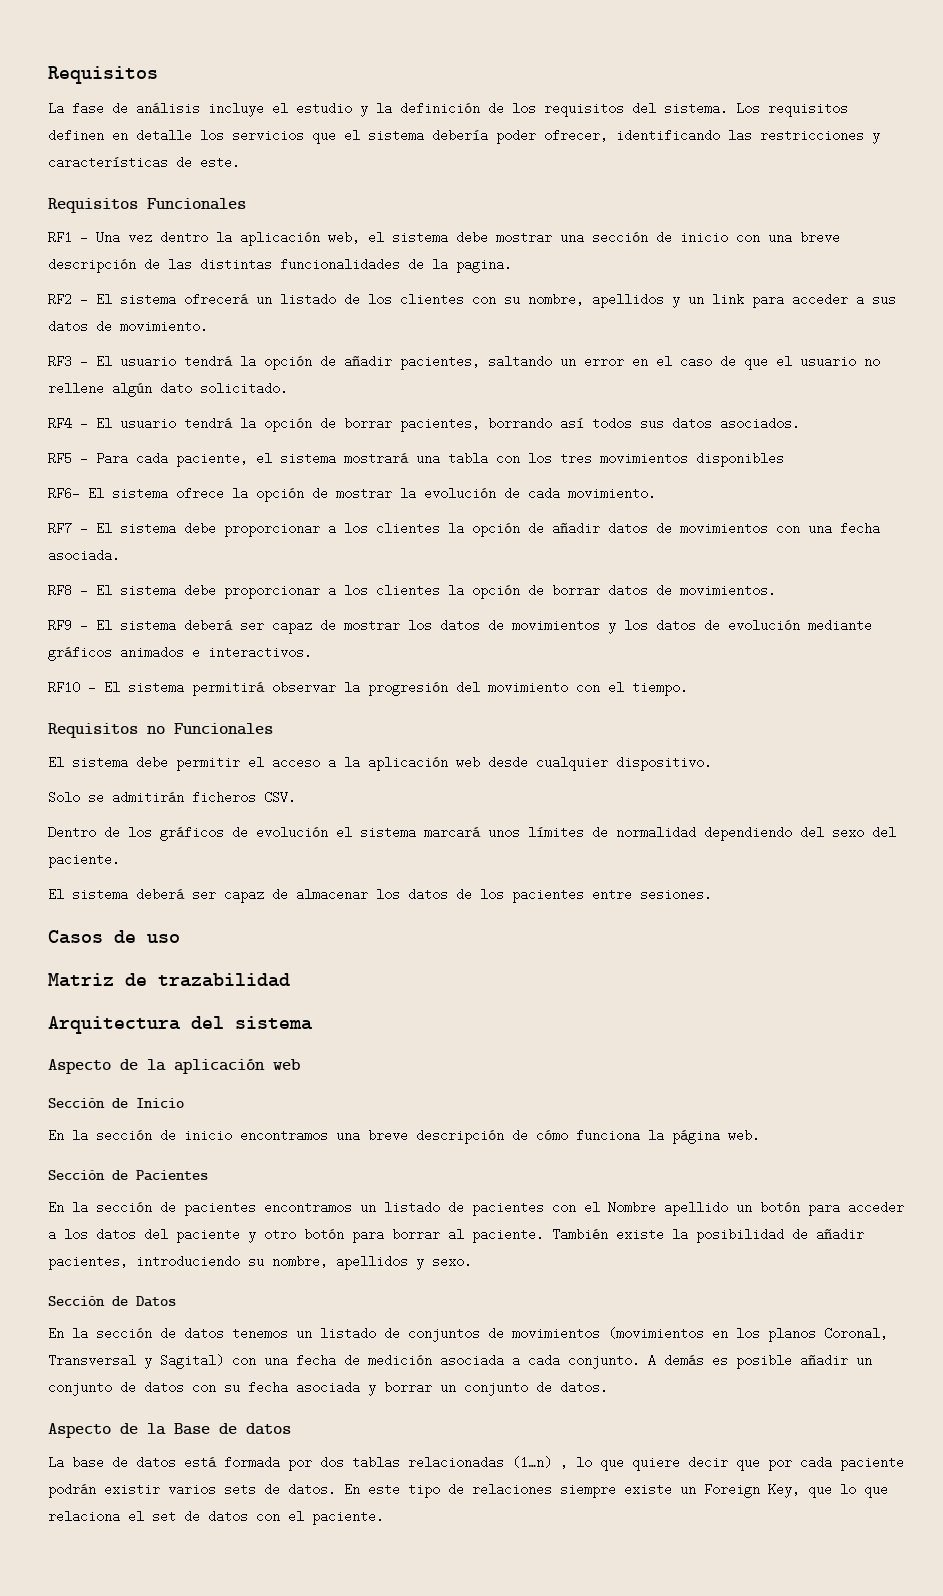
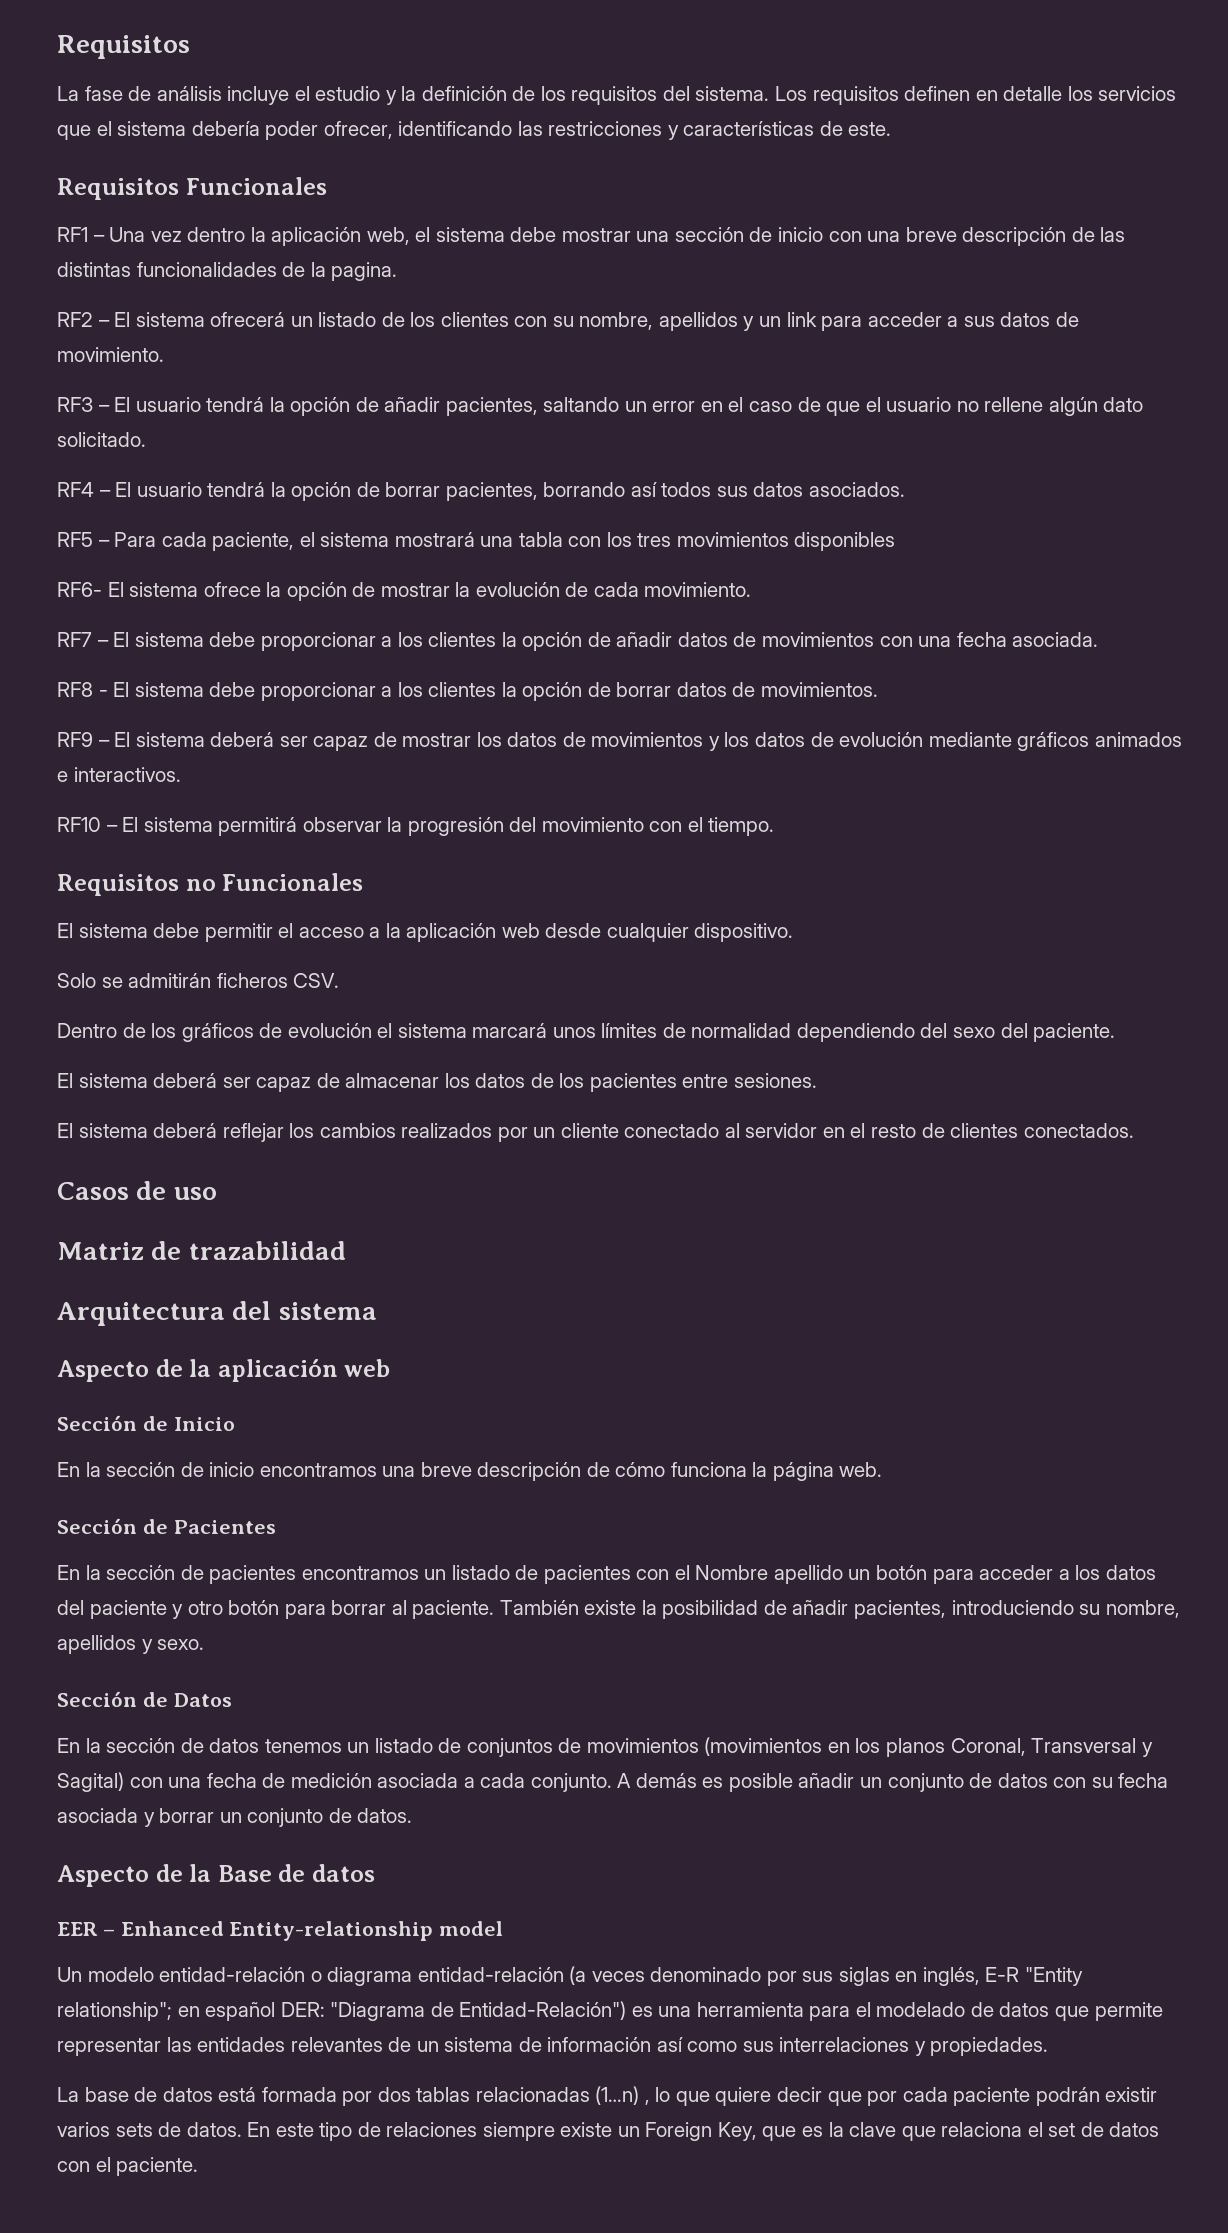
+ El sistema deberá reflejar los cambios realizados por un cliente conectado al servidor en el resto de clientes conectados.
+ EER – Enhanced Entity-relationship model
+ Un modelo entidad-relación o diagrama entidad-relación (a veces denominado por sus siglas en inglés, E-R "Entity relationship"; en español DER: "Diagrama de Entidad-Relación") es una herramienta para el modelado de datos que permite representar las entidades relevantes de un sistema de información así como sus interrelaciones y propiedades.
- En este tipo de relaciones siempre existe un Foreign Key, que lo que relaciona el set de datos con el paciente.
+ En este tipo de relaciones siempre existe un Foreign Key, que es la clave que relaciona el set de datos con el paciente.

